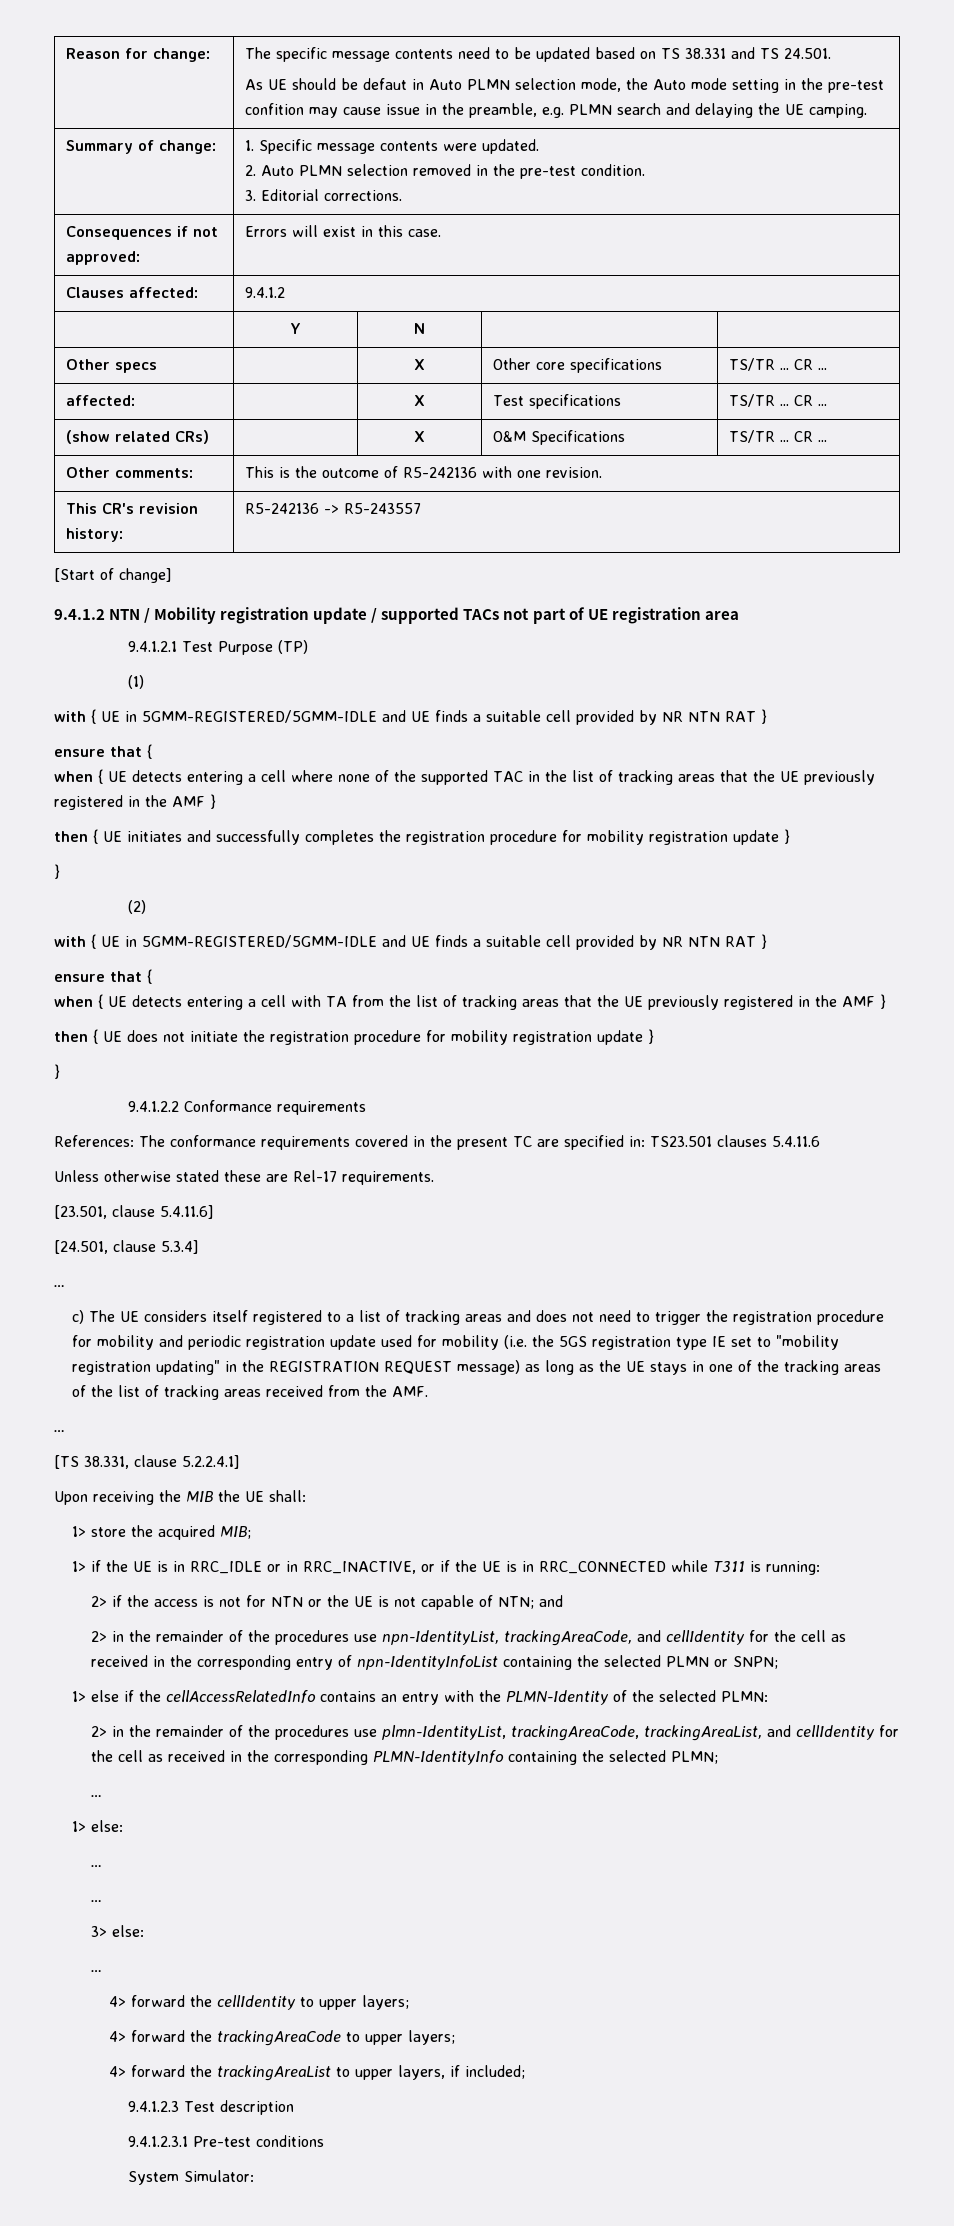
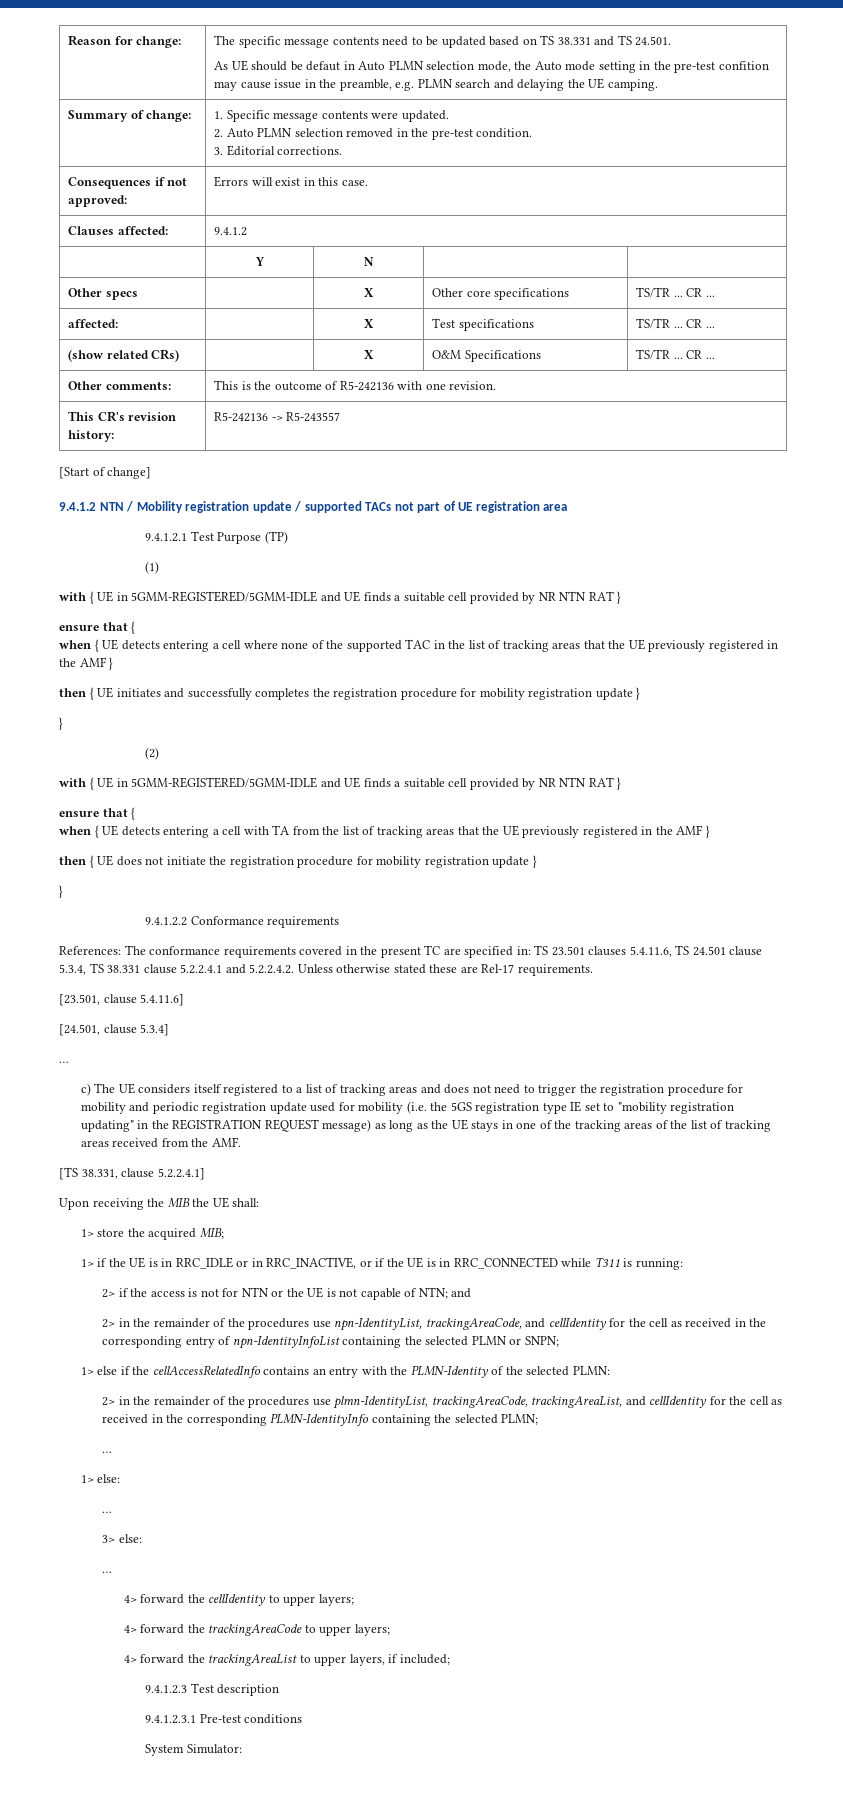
- References: The conformance requirements covered in the present TC are specified in: TS23.501 clauses 5.4.11.6
- Unless otherwise stated these are Rel-17 requirements.
+ References: The conformance requirements covered in the present TC are specified in: TS 23.501 clauses 5.4.11.6, TS 24.501 clause 5.3.4, TS 38.331 clause 5.2.2.4.1 and 5.2.2.4.2. Unless otherwise stated these are Rel-17 requirements.
  c) The UE considers itself registered to a list of tracking areas and does not need to trigger the registration procedure for mobility and periodic registration update used for mobility (i.e. the 5GS registration type IE set to "mobility registration updating" in the REGISTRATION REQUEST message) as long as the UE stays in one of the tracking areas of the list of tracking areas received from the AMF.
- …
  1> else:
- …

